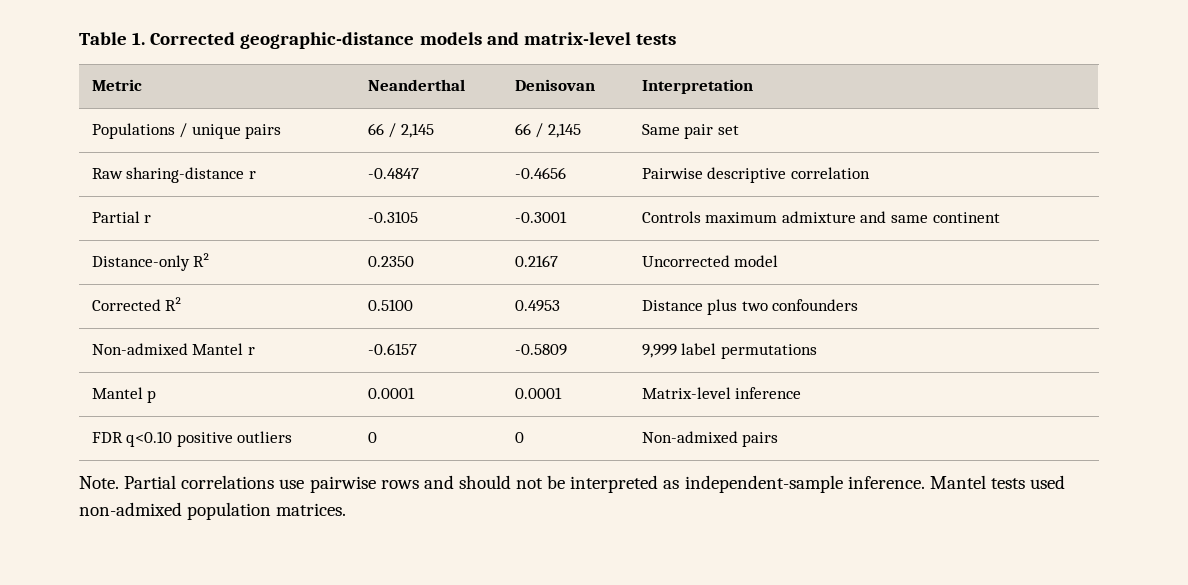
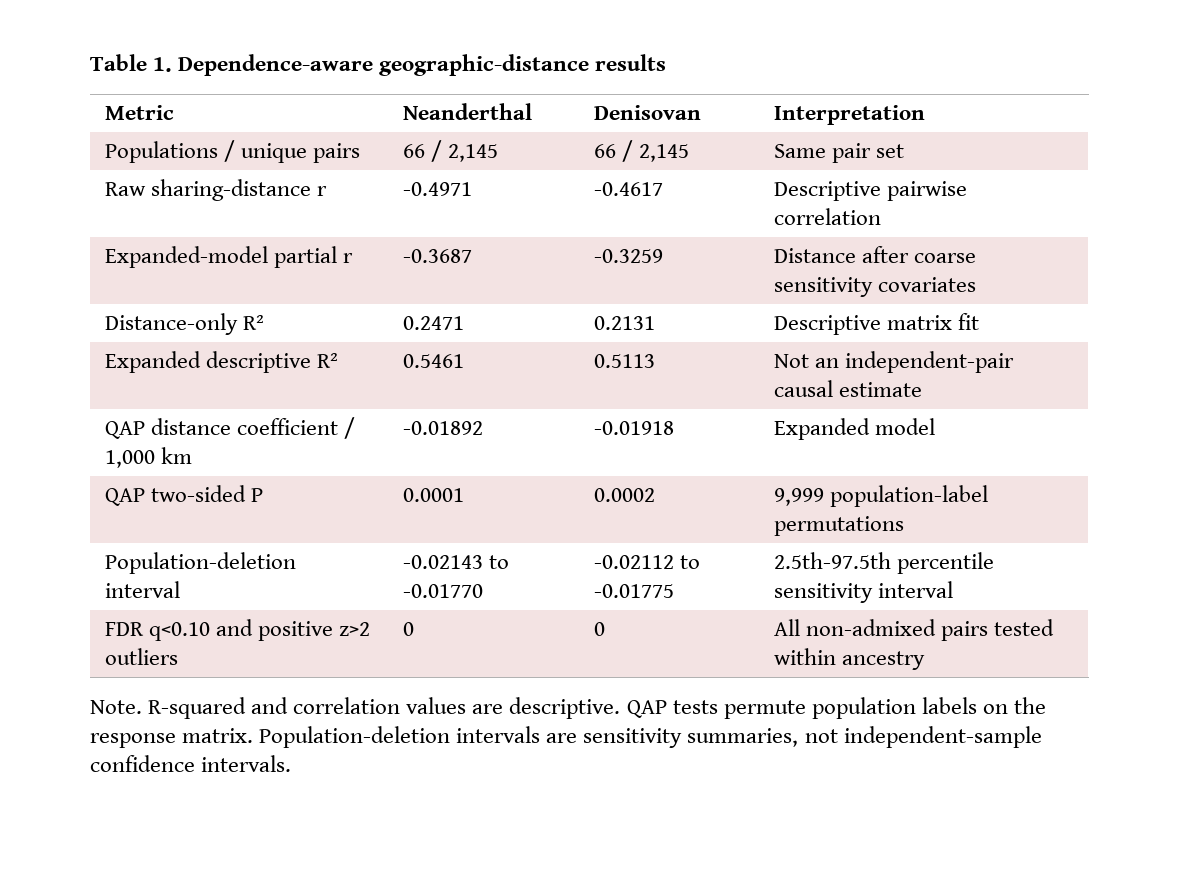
- Table 1. Corrected geographic-distance models and matrix-level tests
+ Table 1. Dependence-aware geographic-distance results
- Raw sharing-distance r | -0.4847 | -0.4656 | Pairwise descriptive correlation
+ Raw sharing-distance r | -0.4971 | -0.4617 | Descriptive pairwise correlation
- Partial r | -0.3105 | -0.3001 | Controls maximum admixture and same continent
- Distance-only R² | 0.2350 | 0.2167 | Uncorrected model
- Corrected R² | 0.5100 | 0.4953 | Distance plus two confounders
- Non-admixed Mantel r | -0.6157 | -0.5809 | 9,999 label permutations
- Mantel p | 0.0001 | 0.0001 | Matrix-level inference
+ Expanded-model partial r | -0.3687 | -0.3259 | Distance after coarse sensitivity covariates
+ Distance-only R² | 0.2471 | 0.2131 | Descriptive matrix fit
+ Expanded descriptive R² | 0.5461 | 0.5113 | Not an independent-pair causal estimate
+ QAP distance coefficient / 1,000 km | -0.01892 | -0.01918 | Expanded model
+ QAP two-sided P | 0.0001 | 0.0002 | 9,999 population-label permutations
+ Population-deletion interval | -0.02143 to -0.01770 | -0.02112 to -0.01775 | 2.5th-97.5th percentile sensitivity interval
- FDR q<0.10 positive outliers | 0 | 0 | Non-admixed pairs
- Note. Partial correlations use pairwise rows and should not be interpreted as independent-sample inference. Mantel tests used non-admixed population matrices.
+ FDR q<0.10 and positive z>2 outliers | 0 | 0 | All non-admixed pairs tested within ancestry
+ Note. R-squared and correlation values are descriptive. QAP tests permute population labels on the response matrix. Population-deletion intervals are sensitivity summaries, not independent-sample confidence intervals.

